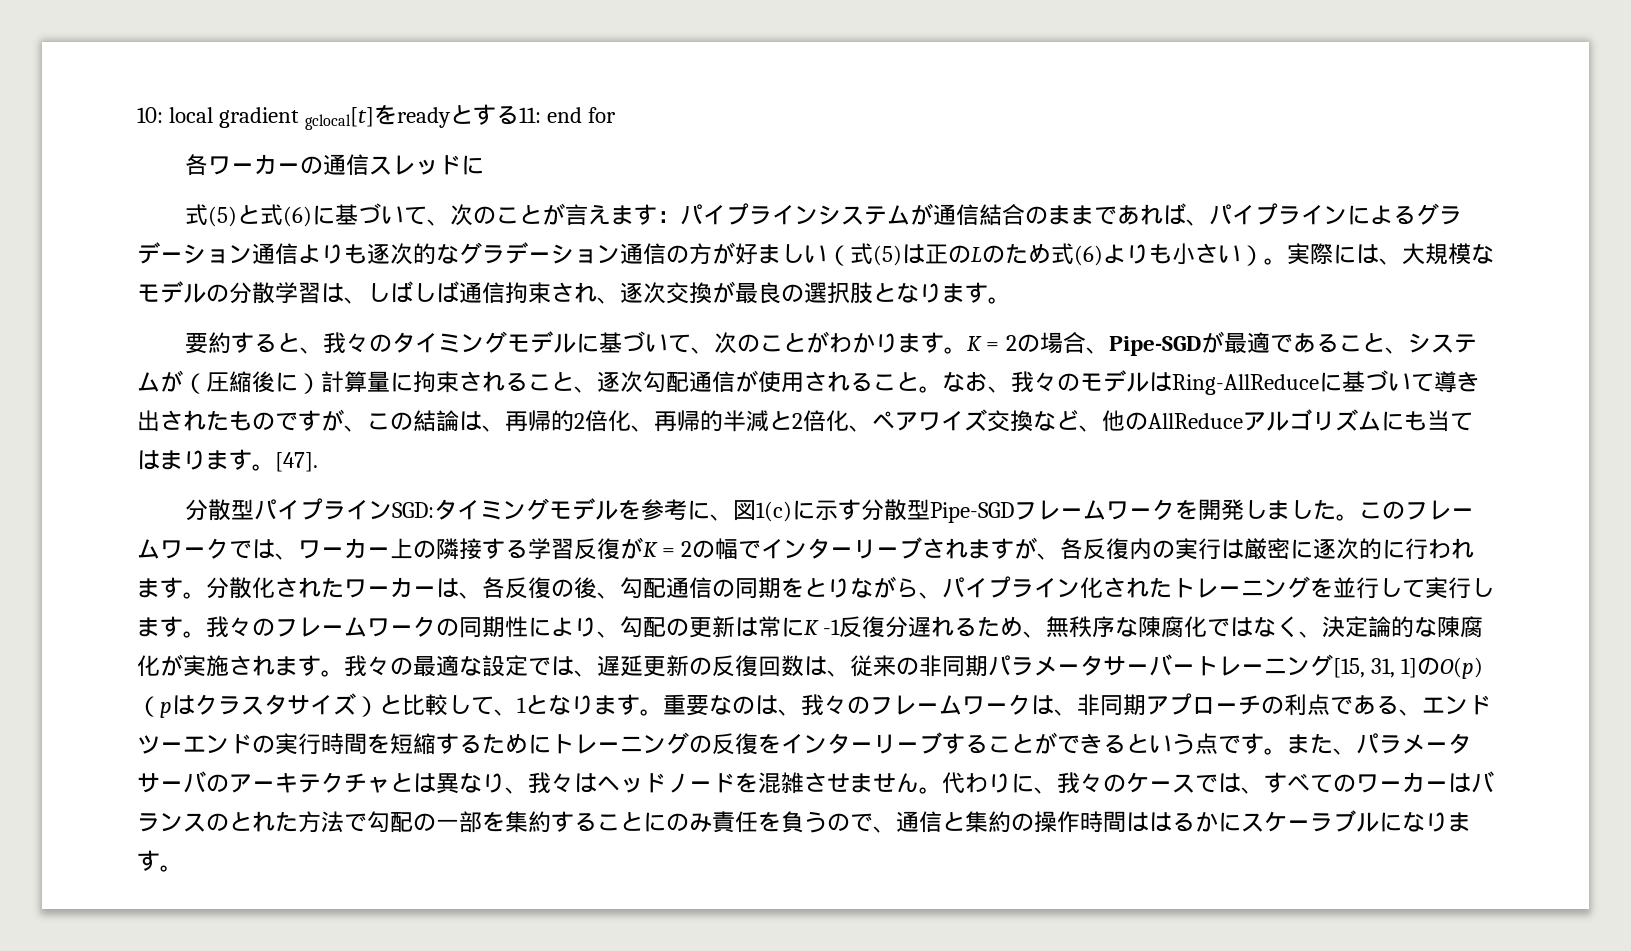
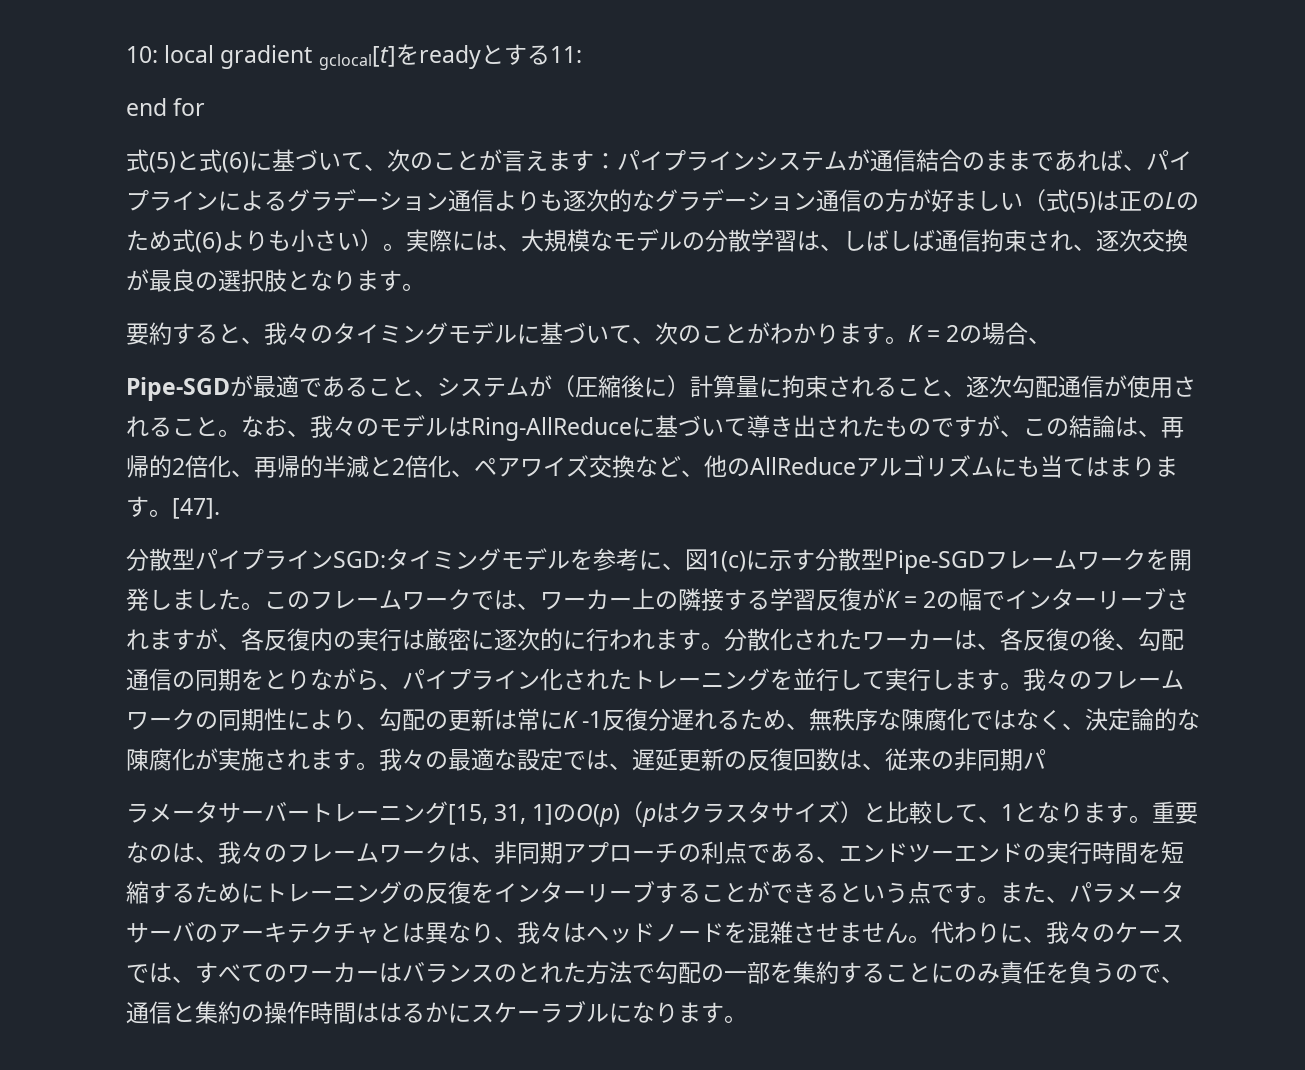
- 10: local gradient gclocal[t]をreadyとする11: end for
+ 10: local gradient gclocal[t]をreadyとする11:
+ end for
- 各ワーカーの通信スレッドに
- K = 2の場合、Pipe-SGDが最適であること、システムが（圧縮後に）計算量に拘束されること、逐次勾配通信が使用されること。
+ K = 2の場合、
+ Pipe-SGDが最適であること、システムが（圧縮後に）計算量に拘束されること、逐次勾配通信が使用されること。
- 我々の最適な設定では、遅延更新の反復回数は、従来の非同期パラメータサーバートレーニング[15, 31, 1]のO(p)（pはクラスタサイズ）と比較して、1となります。
+ 我々の最適な設定では、遅延更新の反復回数は、従来の非同期パ
+ ラメータサーバートレーニング[15, 31, 1]のO(p)（pはクラスタサイズ）と比較して、1となります。

